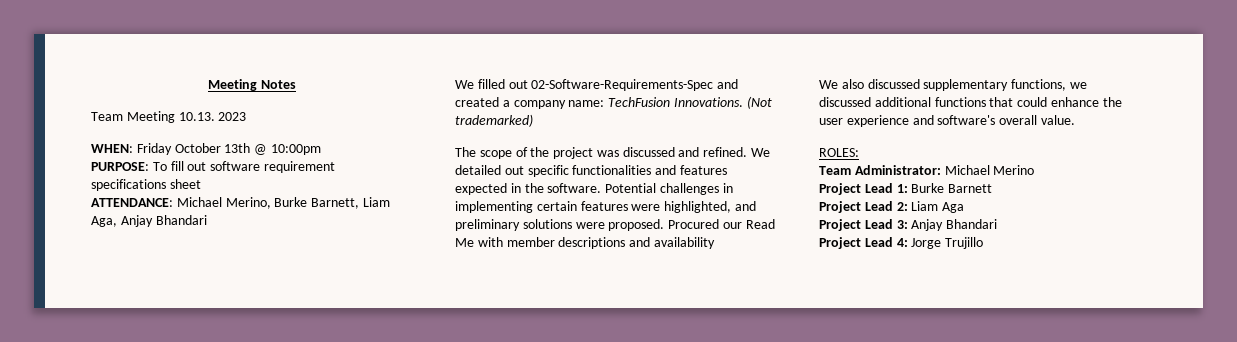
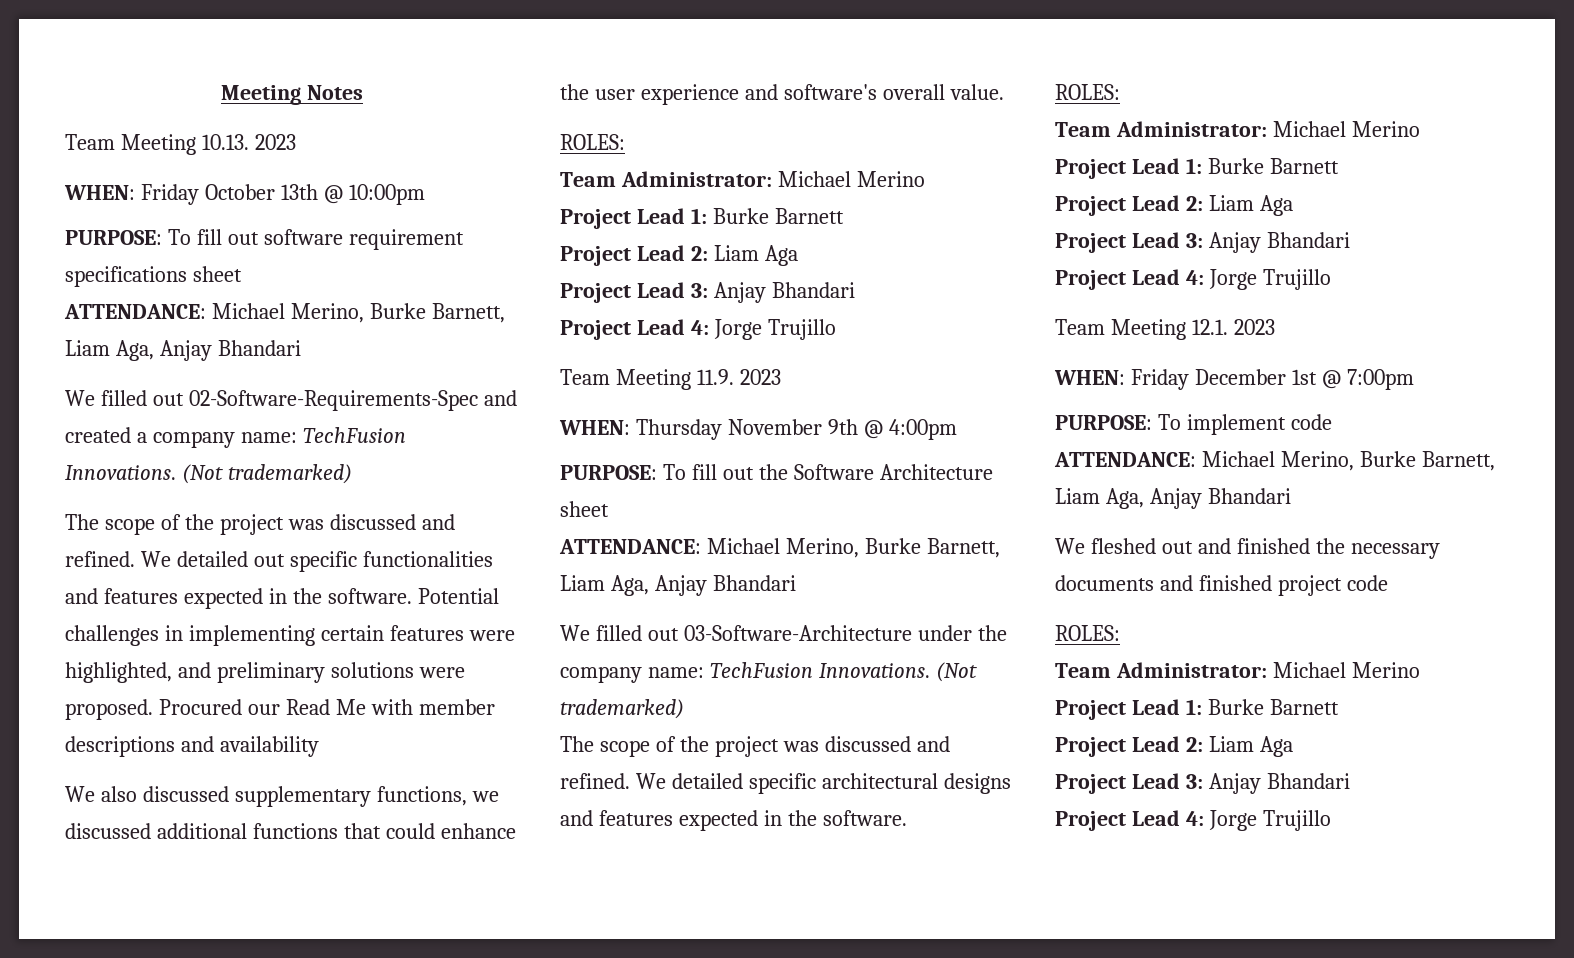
+ Team Meeting 11.9. 2023
+ WHEN: Thursday November 9th @ 4:00pm
+ PURPOSE: To fill out the Software Architecture sheet
+ ATTENDANCE: Michael Merino, Burke Barnett, Liam Aga, Anjay Bhandari
+ We filled out 03-Software-Architecture under the company name: TechFusion Innovations. (Not trademarked)
+ The scope of the project was discussed and refined. We detailed specific architectural designs and features expected in the software.
+ ROLES:
+ Team Administrator: Michael Merino
+ Project Lead 1: Burke Barnett
+ Project Lead 2: Liam Aga
+ Project Lead 3: Anjay Bhandari
+ Project Lead 4: Jorge Trujillo
+ Team Meeting 12.1. 2023
+ WHEN: Friday December 1st @ 7:00pm
+ PURPOSE: To implement code
+ ATTENDANCE: Michael Merino, Burke Barnett, Liam Aga, Anjay Bhandari
+ We fleshed out and finished the necessary documents and finished project code
+ ROLES:
+ Team Administrator: Michael Merino
+ Project Lead 1: Burke Barnett
+ Project Lead 2: Liam Aga
+ Project Lead 3: Anjay Bhandari
+ Project Lead 4: Jorge Trujillo

